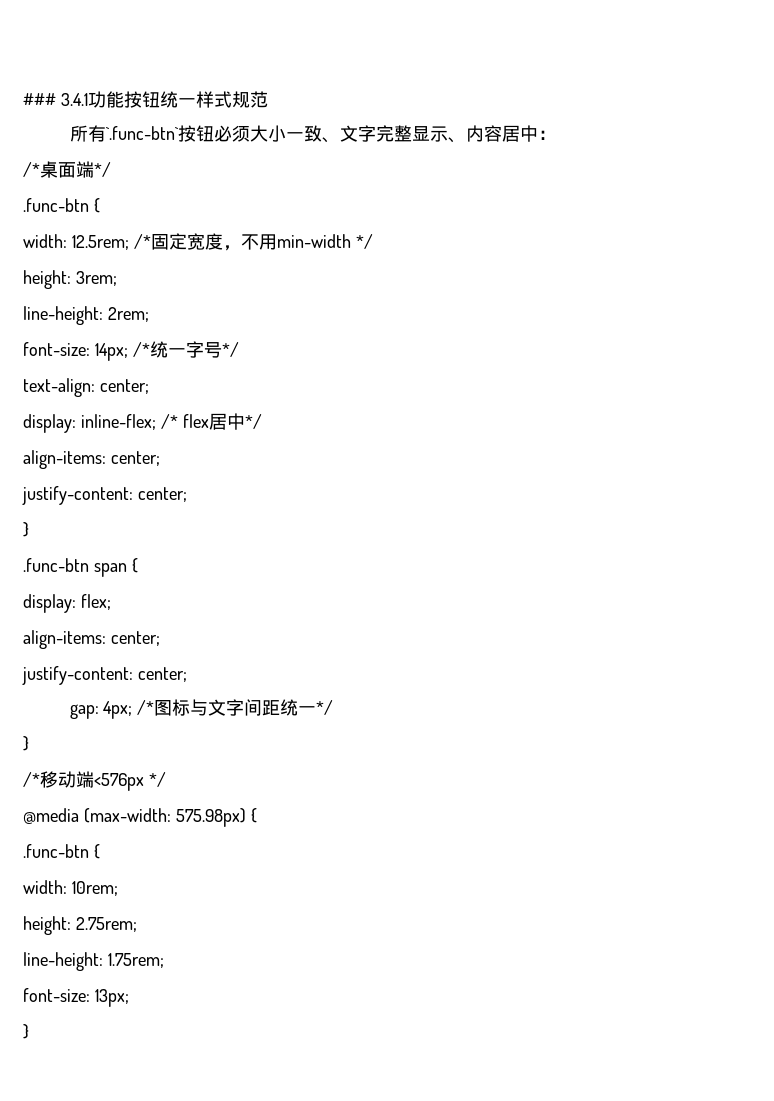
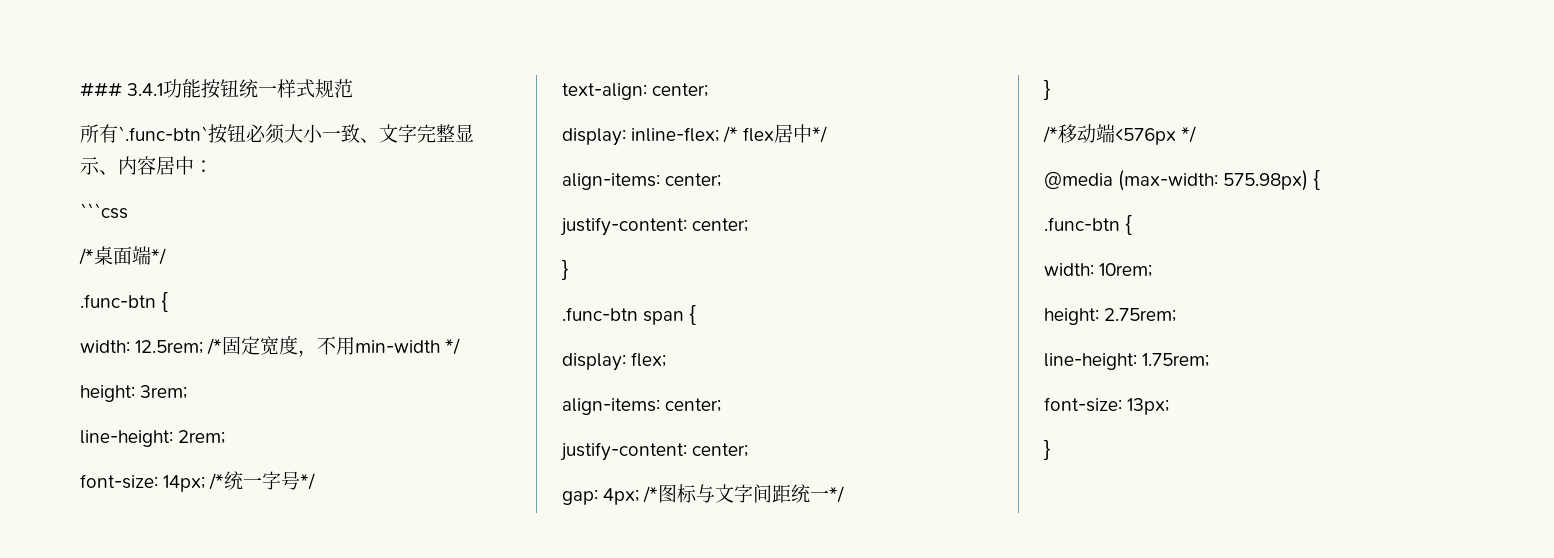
+ ```css

